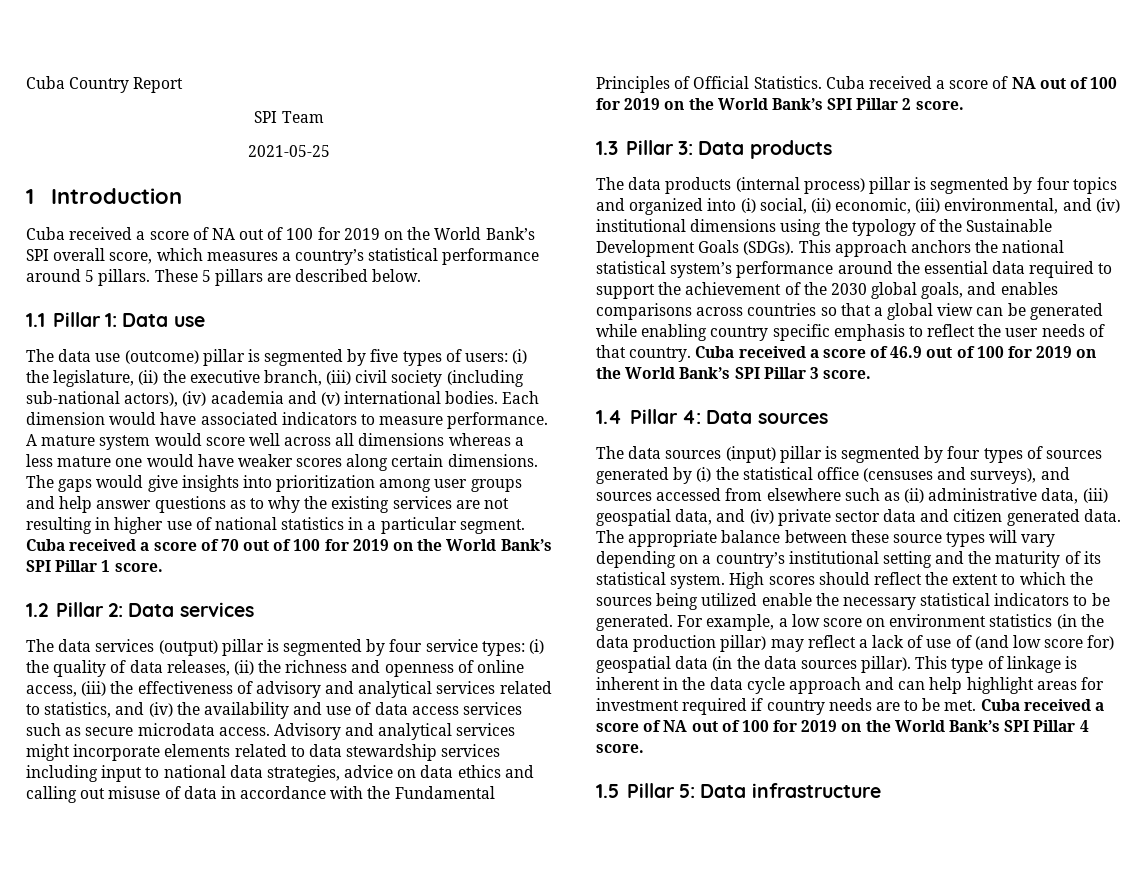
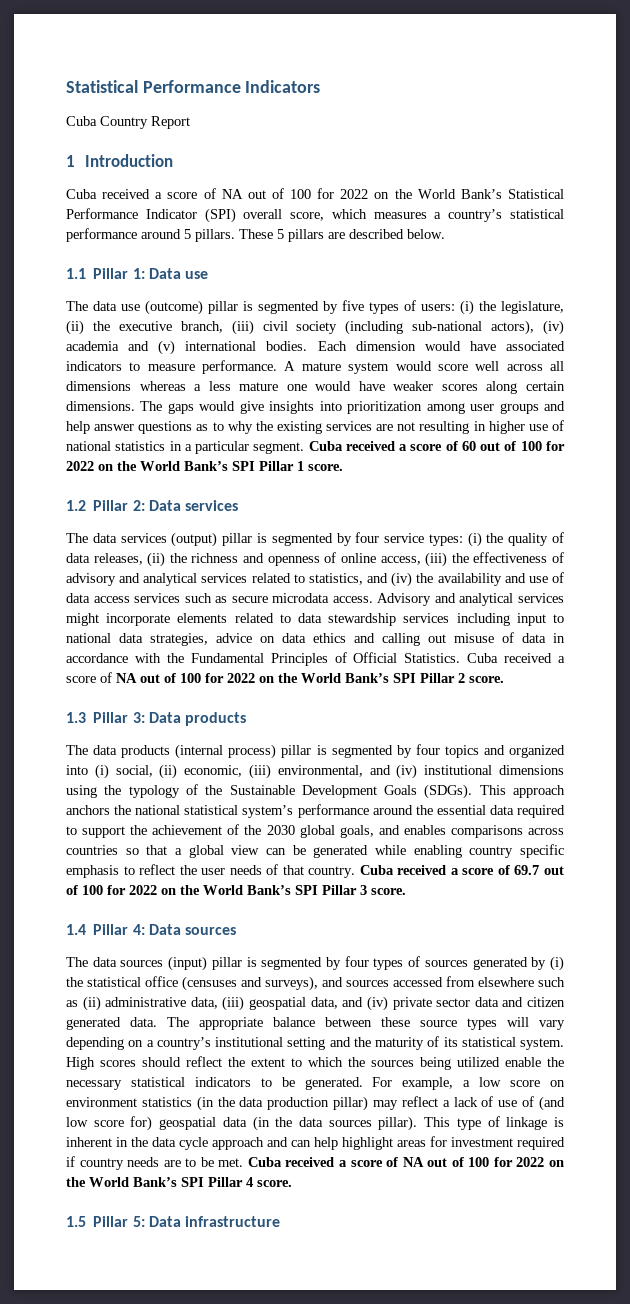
+ Statistical Performance Indicators
- SPI Team
- 2021-05-25
- Cuba received a score of NA out of 100 for 2019 on the World Bank’s SPI overall score, which measures a country’s statistical performance around 5 pillars.
+ Cuba received a score of NA out of 100 for 2022 on the World Bank’s Statistical Performance Indicator (SPI) overall score, which measures a country’s statistical performance around 5 pillars.
- Cuba received a score of 70 out of 100 for 2019 on the World Bank’s SPI Pillar 1 score.
+ Cuba received a score of 60 out of 100 for 2022 on the World Bank’s SPI Pillar 1 score.
- Cuba received a score of NA out of 100 for 2019 on the World Bank’s SPI Pillar 2 score.
+ Cuba received a score of NA out of 100 for 2022 on the World Bank’s SPI Pillar 2 score.
- Cuba received a score of 46.9 out of 100 for 2019 on the World Bank’s SPI Pillar 3 score.
+ Cuba received a score of 69.7 out of 100 for 2022 on the World Bank’s SPI Pillar 3 score.
- Cuba received a score of NA out of 100 for 2019 on the World Bank’s SPI Pillar 4 score.
+ Cuba received a score of NA out of 100 for 2022 on the World Bank’s SPI Pillar 4 score.

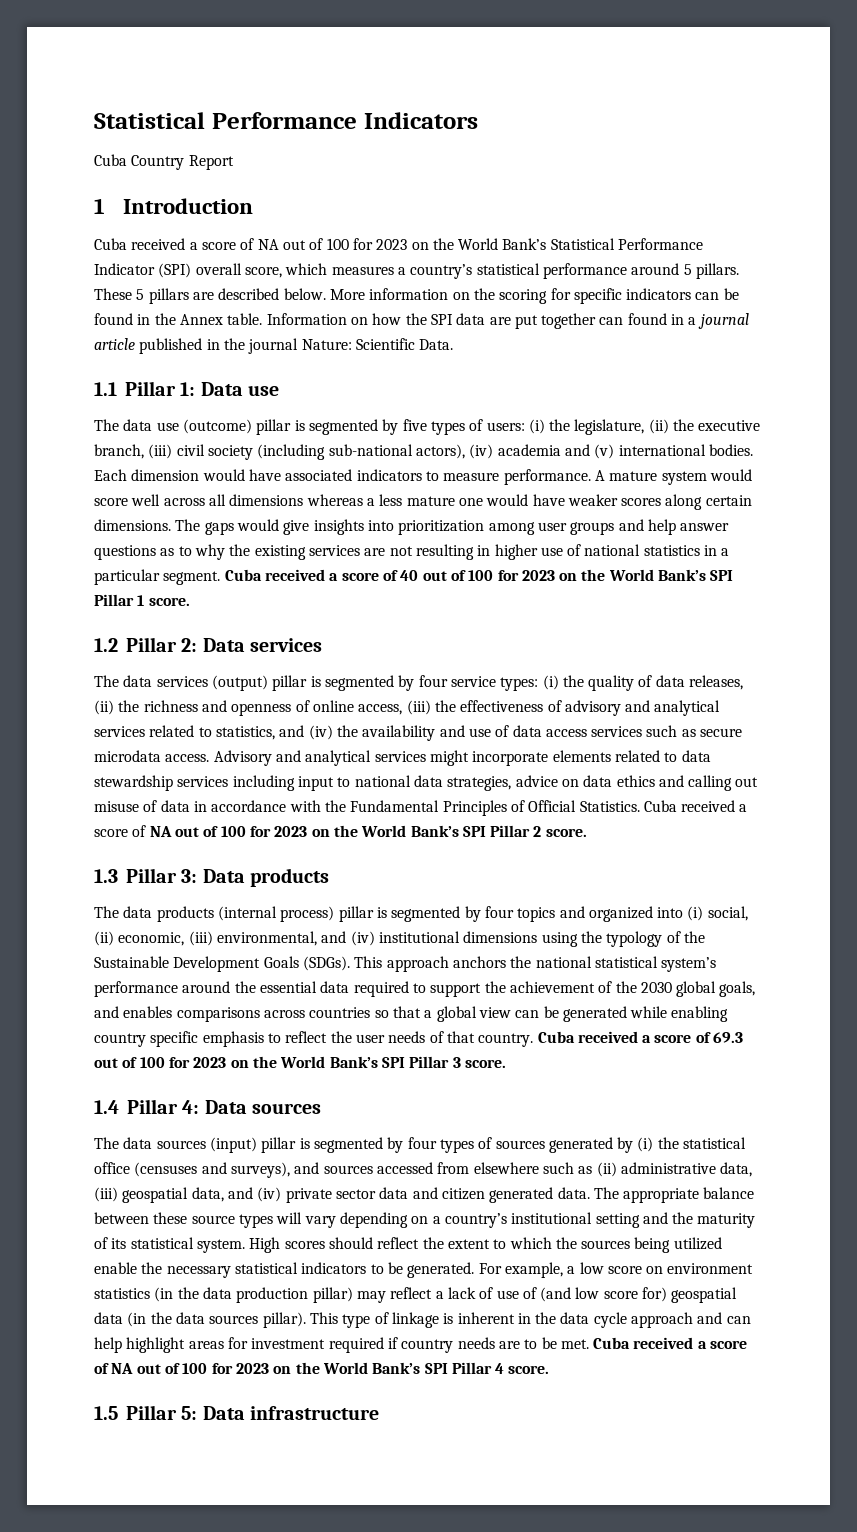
- Cuba received a score of NA out of 100 for 2022 on the World Bank’s Statistical Performance Indicator (SPI) overall score, which measures a country’s statistical performance around 5 pillars.
+ Cuba received a score of NA out of 100 for 2023 on the World Bank’s Statistical Performance Indicator (SPI) overall score, which measures a country’s statistical performance around 5 pillars.
+ More information on the scoring for specific indicators can be found in the Annex table. Information on how the SPI data are put together can found in a journal article published in the journal Nature: Scientific Data.
- Cuba received a score of 60 out of 100 for 2022 on the World Bank’s SPI Pillar 1 score.
+ Cuba received a score of 40 out of 100 for 2023 on the World Bank’s SPI Pillar 1 score.
- Cuba received a score of NA out of 100 for 2022 on the World Bank’s SPI Pillar 2 score.
+ Cuba received a score of NA out of 100 for 2023 on the World Bank’s SPI Pillar 2 score.
- Cuba received a score of 69.7 out of 100 for 2022 on the World Bank’s SPI Pillar 3 score.
+ Cuba received a score of 69.3 out of 100 for 2023 on the World Bank’s SPI Pillar 3 score.
- Cuba received a score of NA out of 100 for 2022 on the World Bank’s SPI Pillar 4 score.
+ Cuba received a score of NA out of 100 for 2023 on the World Bank’s SPI Pillar 4 score.

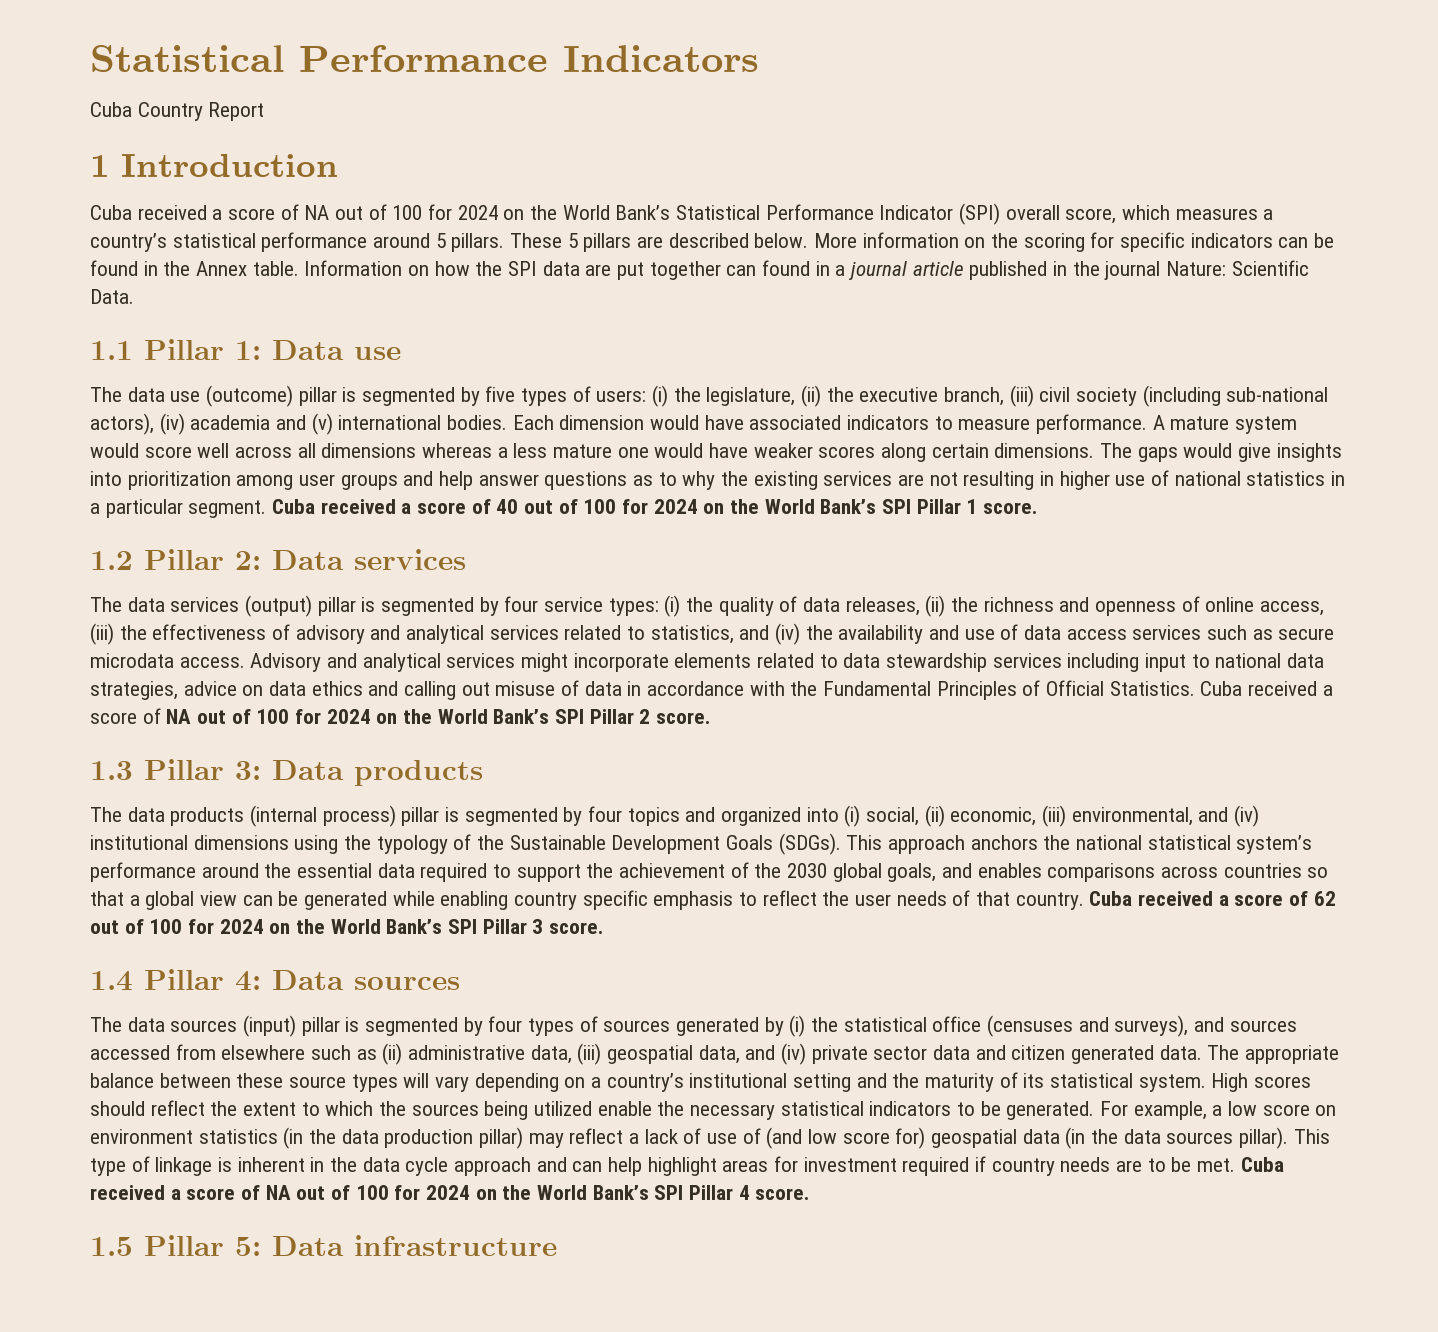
- Cuba received a score of NA out of 100 for 2023 on the World Bank’s Statistical Performance Indicator (SPI) overall score, which measures a country’s statistical performance around 5 pillars.
+ Cuba received a score of NA out of 100 for 2024 on the World Bank’s Statistical Performance Indicator (SPI) overall score, which measures a country’s statistical performance around 5 pillars.
- Cuba received a score of 40 out of 100 for 2023 on the World Bank’s SPI Pillar 1 score.
+ Cuba received a score of 40 out of 100 for 2024 on the World Bank’s SPI Pillar 1 score.
- Cuba received a score of NA out of 100 for 2023 on the World Bank’s SPI Pillar 2 score.
+ Cuba received a score of NA out of 100 for 2024 on the World Bank’s SPI Pillar 2 score.
- Cuba received a score of 69.3 out of 100 for 2023 on the World Bank’s SPI Pillar 3 score.
+ Cuba received a score of 62 out of 100 for 2024 on the World Bank’s SPI Pillar 3 score.
- Cuba received a score of NA out of 100 for 2023 on the World Bank’s SPI Pillar 4 score.
+ Cuba received a score of NA out of 100 for 2024 on the World Bank’s SPI Pillar 4 score.

